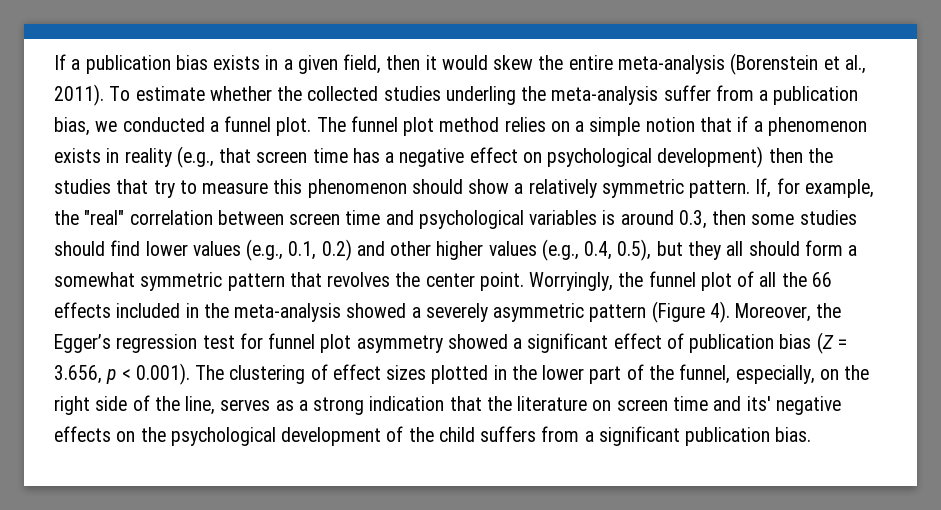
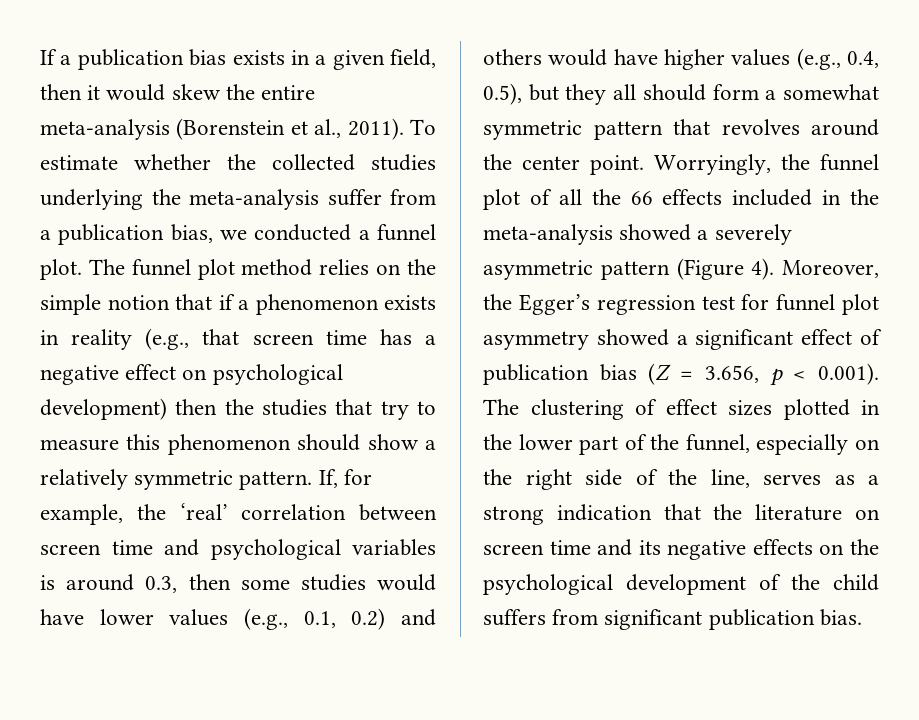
- To estimate whether the collected studies underling the meta-analysis suffer from a publication bias, we conducted a funnel plot.
+ To estimate whether the collected studies underlying the meta-analysis suffer from a publication bias, we conducted a funnel plot.
- The funnel plot method relies on a simple notion that if a phenomenon exists in reality (e.g., that screen time has a negative effect on psychological development) then the studies that try to measure this phenomenon should show a relatively symmetric pattern.
+ The funnel plot method relies on the simple notion that if a phenomenon exists in reality (e.g., that screen time has a negative effect on psychological development) then the studies that try to measure this phenomenon should show a relatively symmetric pattern.
- If, for example, the "real" correlation between screen time and psychological variables is around 0.3, then some studies should find lower values (e.g., 0.1, 0.2) and other higher values (e.g., 0.4, 0.5), but they all should form a somewhat symmetric pattern that revolves the center point.
+ If, for example, the ‘real’ correlation between screen time and psychological variables is around 0.3, then some studies would have lower values (e.g., 0.1, 0.2) and others would have higher values (e.g., 0.4, 0.5), but they all should form a somewhat symmetric pattern that revolves around the center point.
- Moreover, the Egger’s regression test for funnel plot asymmetry showed a significant effect of publication bias (Z = 3.656, p < 0.001). The clustering of effect sizes plotted in the lower part of the funnel, especially, on the right side of the line, serves as a strong indication that the literature on screen time and its' negative effects on the psychological development of the child suffers from a significant publication bias.
+ Moreover, the Egger’s regression test for funnel plot asymmetry showed a significant effect of publication bias (Z = 3.656, p < 0.001). The clustering of effect sizes plotted in the lower part of the funnel, especially on the right side of the line, serves as a strong indication that the literature on screen time and its negative effects on the psychological development of the child suffers from significant publication bias.

